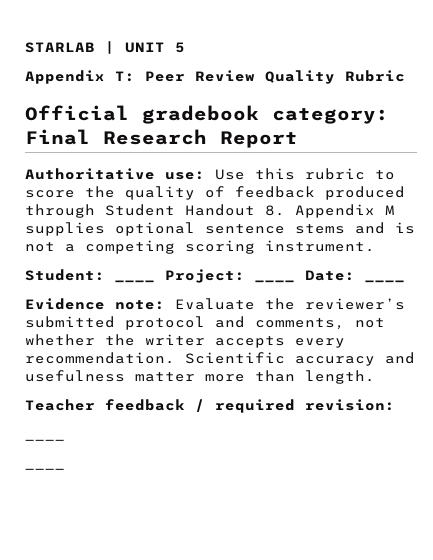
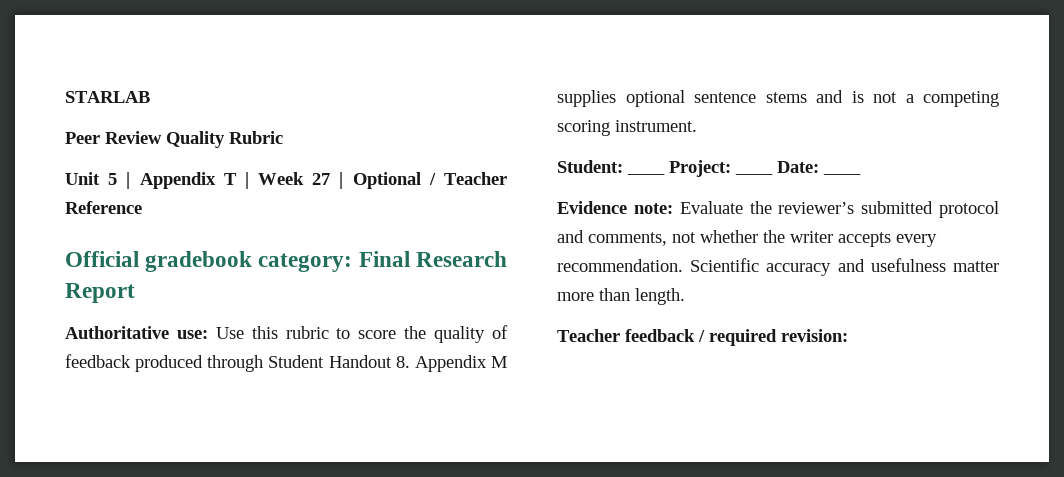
- STARLAB | UNIT 5
- Appendix T: Peer Review Quality Rubric
+ STARLAB
+ Peer Review Quality Rubric
+ Unit 5 | Appendix T | Week 27 | Optional / Teacher Reference
  Teacher feedback / required revision:
- ____
- ____

